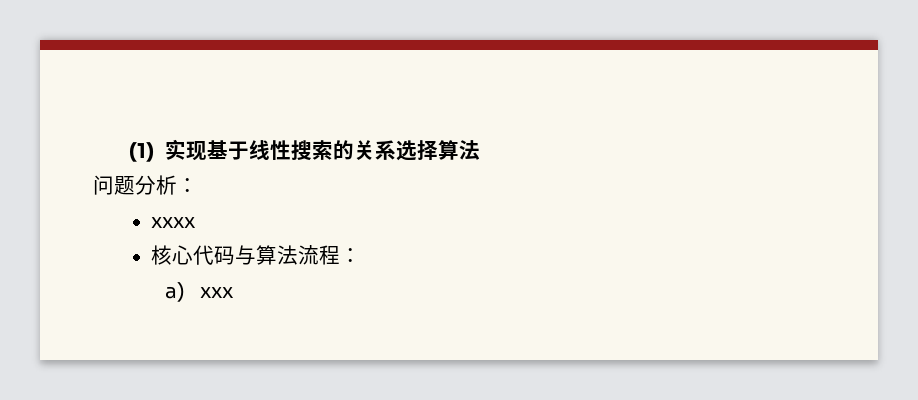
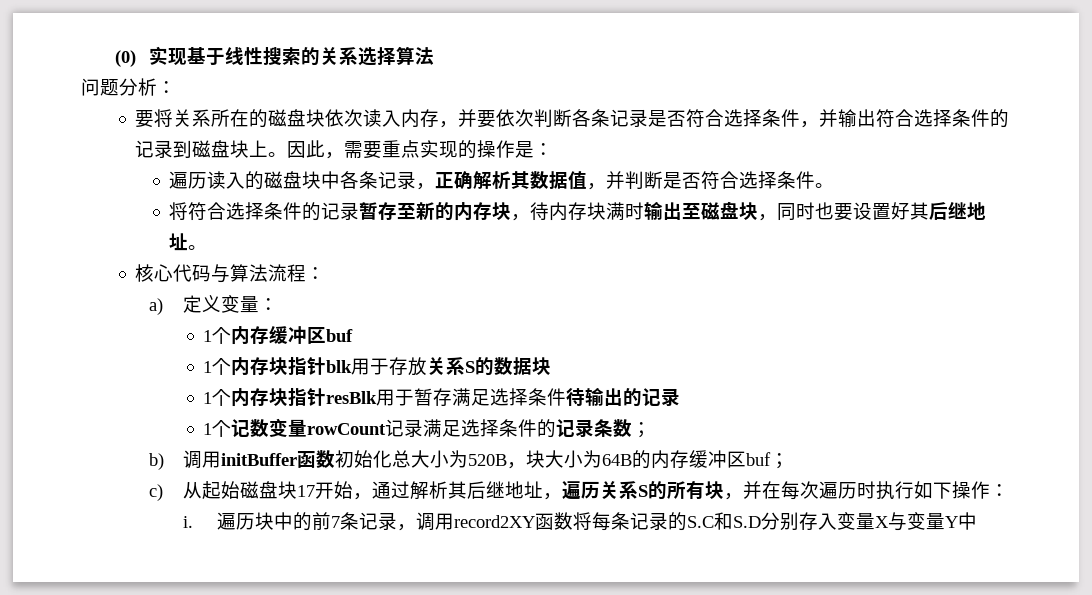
- (1)实现基于线性搜索的关系选择算法
+ (0)实现基于线性搜索的关系选择算法
- xxxx
+ 要将关系所在的磁盘块依次读入内存，并要依次判断各条记录是否符合选择条件，并输出符合选择条件的记录到磁盘块上。因此，需要重点实现的操作是：
+ 遍历读入的磁盘块中各条记录，正确解析其数据值，并判断是否符合选择条件。
+ 将符合选择条件的记录暂存至新的内存块，待内存块满时输出至磁盘块，同时也要设置好其后继地址。
- a) xxx
+ a)定义变量：
+ 1个内存缓冲区buf
+ 1个内存块指针blk用于存放关系S的数据块
+ 1个内存块指针resBlk用于暂存满足选择条件待输出的记录
+ 1个记数变量rowCount记录满足选择条件的记录条数；
+ b)调用initBuffer函数初始化总大小为520B，块大小为64B的内存缓冲区buf；
+ c)从起始磁盘块17开始，通过解析其后继地址，遍历关系S的所有块，并在每次遍历时执行如下操作：
+ i.遍历块中的前7条记录，调用record2XY函数将每条记录的S.C和S.D分别存入变量X与变量Y中

